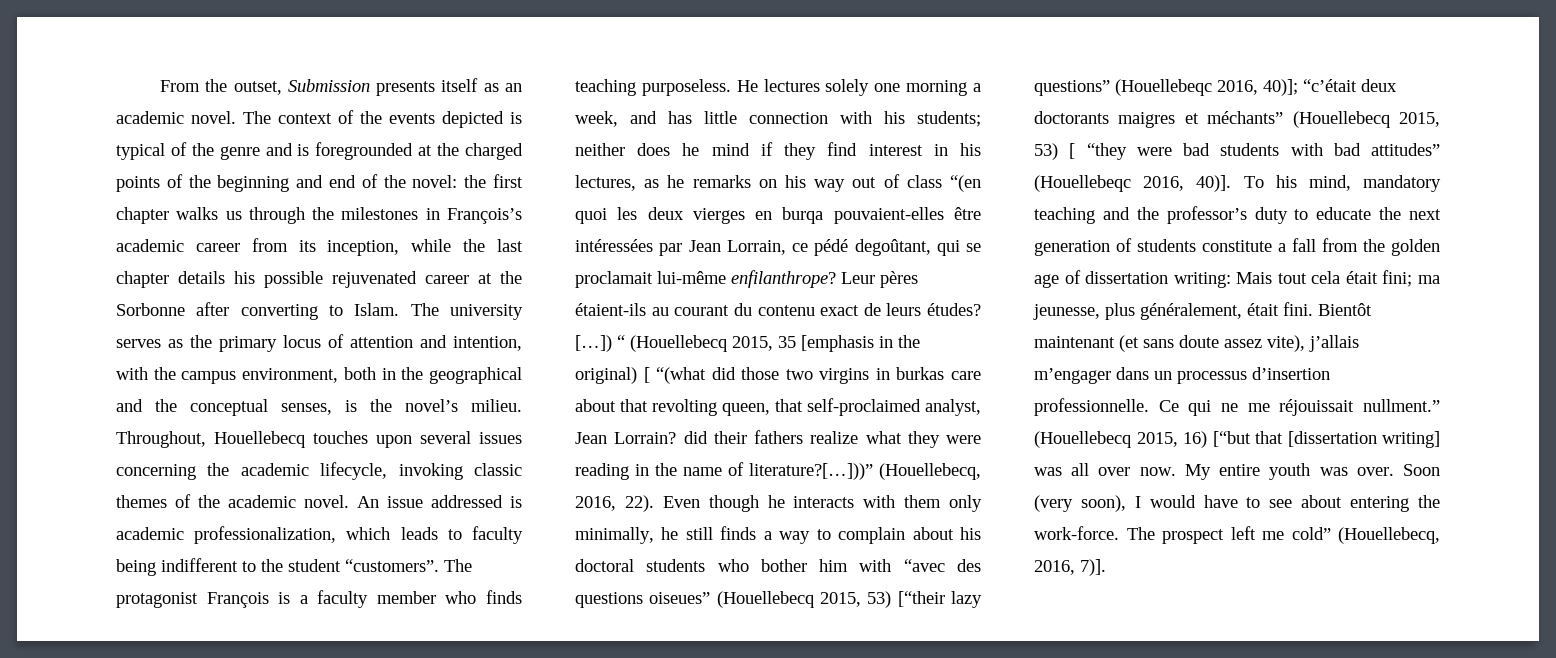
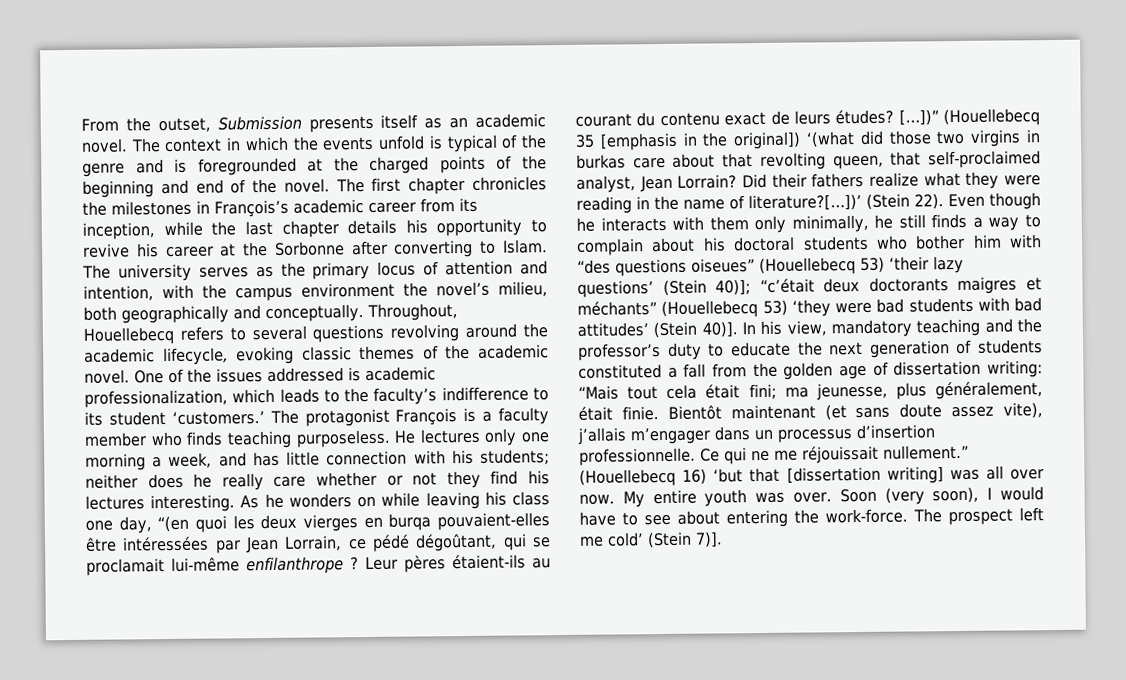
- The context of the events depicted is typical of the genre and is foregrounded at the charged points of the beginning and end of the novel: the first chapter walks us through the milestones in François’s academic career from its inception, while the last chapter details his possible rejuvenated career at the Sorbonne after converting to Islam.
+ The context in which the events unfold is typical of the genre and is foregrounded at the charged points of the beginning and end of the novel. The first chapter chronicles the milestones in François’s academic career from its inception, while the last chapter details his opportunity to revive his career at the Sorbonne after converting to Islam.
- The university serves as the primary locus of attention and intention, with the campus environment, both in the geographical and the conceptual senses, is the novel’s milieu. Throughout, Houellebecq touches upon several issues concerning the academic lifecycle, invoking classic themes of the academic novel.
+ The university serves as the primary locus of attention and intention, with the campus environment the novel’s milieu, both geographically and conceptually. Throughout, Houellebecq refers to several questions revolving around the academic lifecycle, evoking classic themes of the academic novel.
- An issue addressed is academic professionalization, which leads to faculty being indifferent to the student “customers”.
+ One of the issues addressed is academic professionalization, which leads to the faculty’s indifference to its student ‘customers.’
- He lectures solely one morning a week, and has little connection with his students; neither does he mind if they find interest in his lectures, as he remarks on his way out of class “(en quoi les deux vierges en burqa pouvaient-elles être intéressées par Jean Lorrain, ce pédé degoûtant, qui se proclamait lui-même enfilanthrope?
+ He lectures only one morning a week, and has little connection with his students; neither does he really care whether or not they find his lectures interesting. As he wonders on while leaving his class one day, “(en quoi les deux vierges en burqa pouvaient-elles être intéressées par Jean Lorrain, ce pédé dégoûtant, qui se proclamait lui-même enfilanthrope ?
- […]) “ (Houellebecq 2015, 35 [emphasis in the original) [ “(what did those two virgins in burkas care about that revolting queen, that self-proclaimed analyst, Jean Lorrain? did their fathers realize what they were reading in the name of literature?[…]))” (Houellebecq, 2016, 22).
+ […])” (Houellebecq 35 [emphasis in the original]) ‘(what did those two virgins in burkas care about that revolting queen, that self-proclaimed analyst, Jean Lorrain? Did their fathers realize what they were reading in the name of literature?[…])’ (Stein 22).
- Even though he interacts with them only minimally, he still finds a way to complain about his doctoral students who bother him with “avec des questions oiseues” (Houellebecq 2015, 53) [“their lazy questions” (Houellebeqc 2016, 40)];
+ Even though he interacts with them only minimally, he still finds a way to complain about his doctoral students who bother him with “des questions oiseues” (Houellebecq 53) ‘their lazy questions’ (Stein 40)];
- “c’était deux doctorants maigres et méchants” (Houellebecq 2015, 53) [ “they were bad students with bad attitudes” (Houellebeqc 2016, 40)]. To his mind, mandatory teaching and the professor’s duty to educate the next generation of students constitute a fall from the golden age of dissertation writing:
+ “c’était deux doctorants maigres et méchants” (Houellebecq 53) ‘they were bad students with bad attitudes’ (Stein 40)]. In his view, mandatory teaching and the professor’s duty to educate the next generation of students constituted a fall from the golden age of dissertation writing:
- Mais tout cela était fini;
+ “Mais tout cela était fini;
- ma jeunesse, plus généralement, était fini.
+ ma jeunesse, plus généralement, était finie.
- Ce qui ne me réjouissait nullment.” (Houellebecq 2015, 16) [“but that [dissertation writing] was all over now.
+ Ce qui ne me réjouissait nullement.” (Houellebecq 16) ‘but that [dissertation writing] was all over now.
- The prospect left me cold” (Houellebecq, 2016, 7)].
+ The prospect left me cold’ (Stein 7)].

